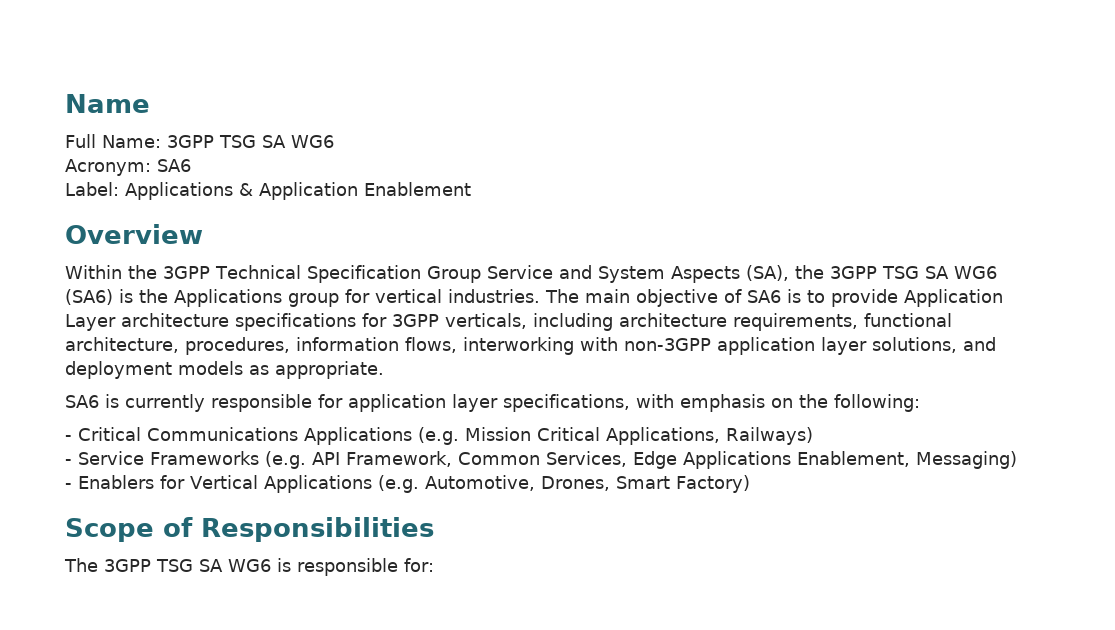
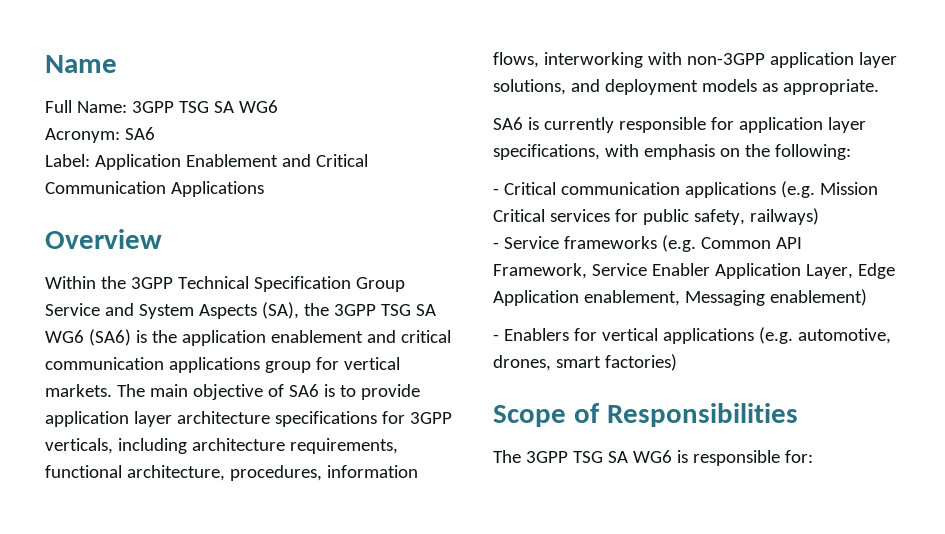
- Label: Applications & Application Enablement
+ Label: Application Enablement and Critical Communication Applications
- Within the 3GPP Technical Specification Group Service and System Aspects (SA), the 3GPP TSG SA WG6 (SA6) is the Applications group for vertical industries.
+ Within the 3GPP Technical Specification Group Service and System Aspects (SA), the 3GPP TSG SA WG6 (SA6) is the application enablement and critical communication applications group for vertical markets.
- The main objective of SA6 is to provide Application Layer architecture specifications for 3GPP verticals, including architecture requirements, functional architecture, procedures, information flows, interworking with non-3GPP application layer solutions, and deployment models as appropriate.
+ The main objective of SA6 is to provide application layer architecture specifications for 3GPP verticals, including architecture requirements, functional architecture, procedures, information flows, interworking with non-3GPP application layer solutions, and deployment models as appropriate.
- - Critical Communications Applications (e.g. Mission Critical Applications, Railways)
- - Service Frameworks (e.g. API Framework, Common Services, Edge Applications Enablement, Messaging)
- - Enablers for Vertical Applications (e.g. Automotive, Drones, Smart Factory)
+ - Critical communication applications (e.g. Mission Critical services for public safety, railways)
+ - Service frameworks (e.g. Common API Framework, Service Enabler Application Layer, Edge Application enablement, Messaging enablement)
+ - Enablers for vertical applications (e.g. automotive, drones, smart factories)

